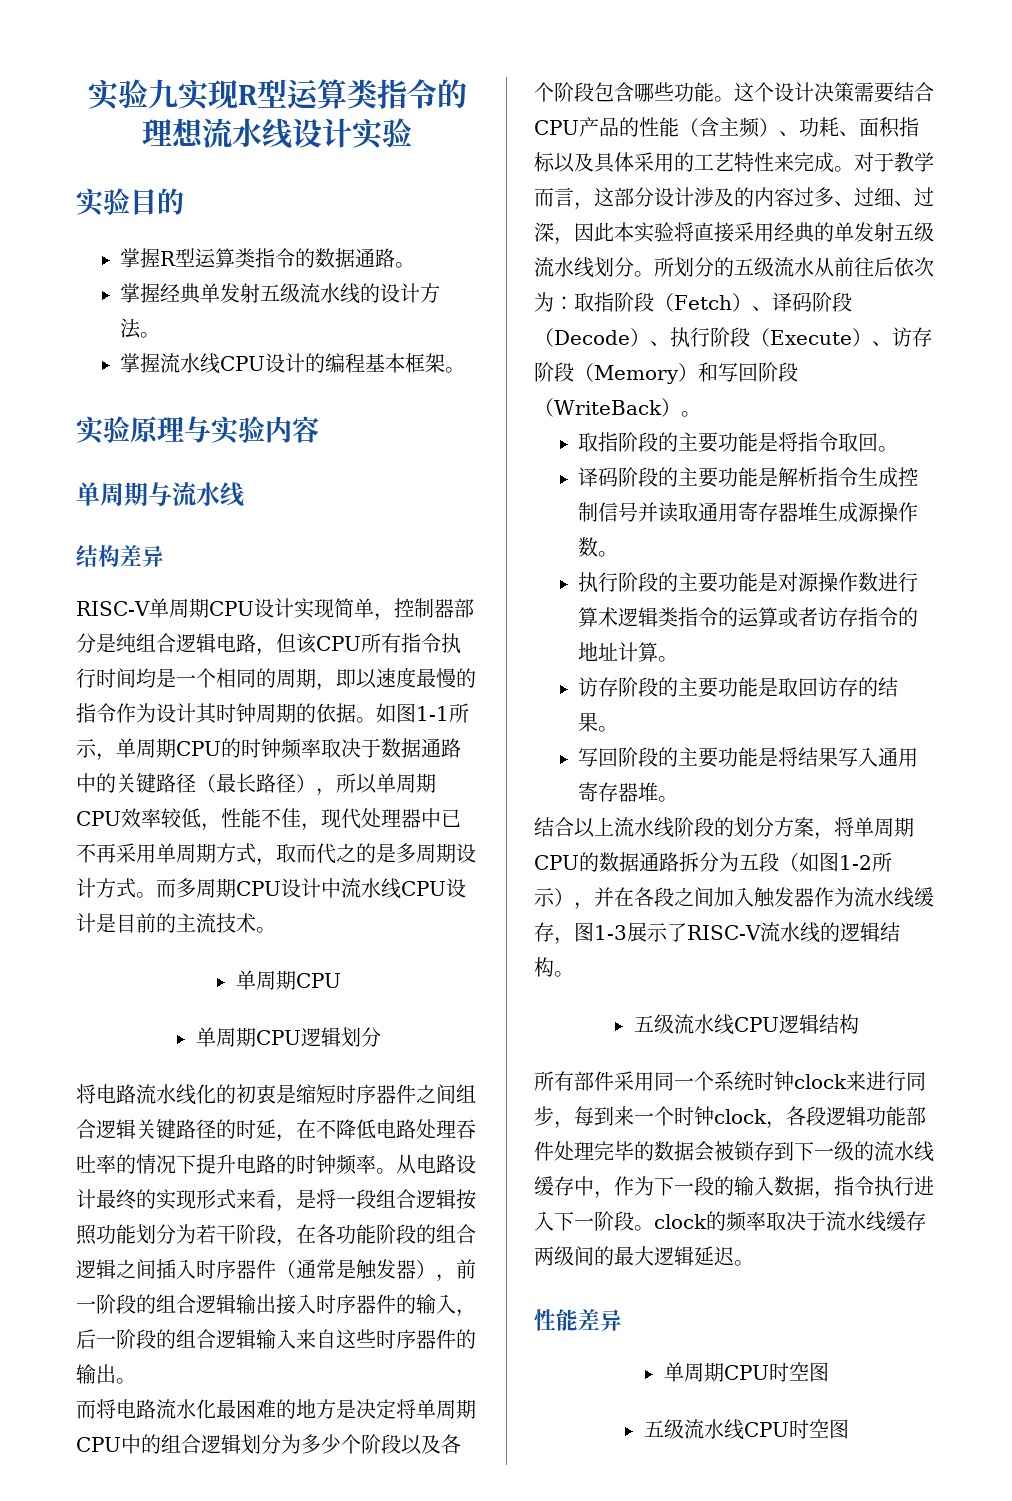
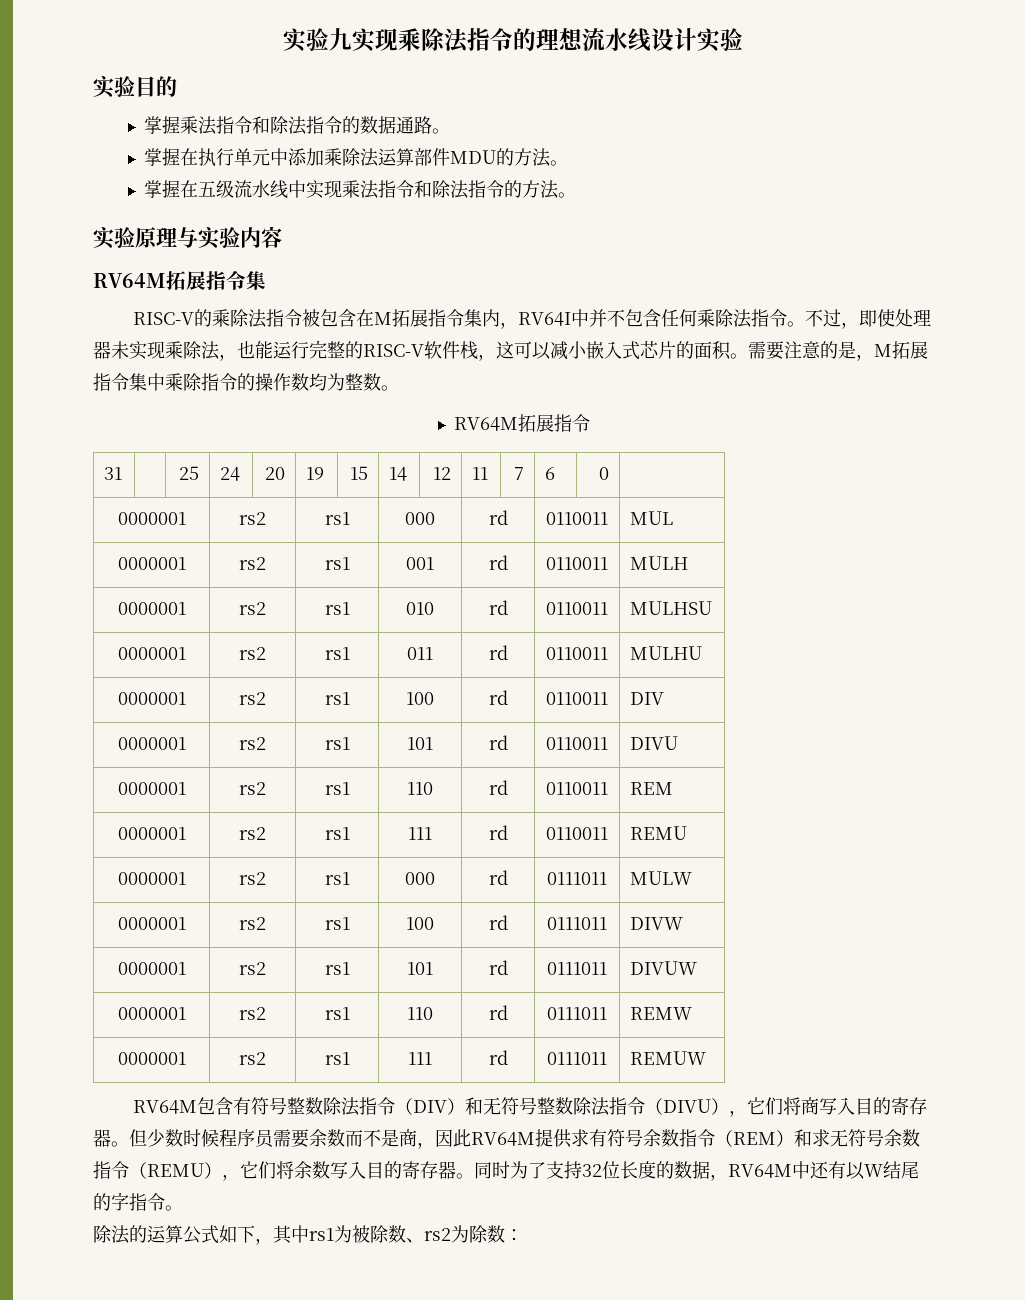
- 实验九实现R型运算类指令的理想流水线设计实验
+ 实验九实现乘除法指令的理想流水线设计实验
- 掌握R型运算类指令的数据通路。
+ 掌握乘法指令和除法指令的数据通路。
- 掌握经典单发射五级流水线的设计方法。
- 掌握流水线CPU设计的编程基本框架。
+ 掌握在执行单元中添加乘除法运算部件MDU的方法。
+ 掌握在五级流水线中实现乘法指令和除法指令的方法。
- 单周期与流水线
- 结构差异
- RISC-V单周期CPU设计实现简单，控制器部分是纯组合逻辑电路，但该CPU所有指令执行时间均是一个相同的周期，即以速度最慢的指令作为设计其时钟周期的依据。如图1-1所示，单周期CPU的时钟频率取决于数据通路中的关键路径（最长路径），所以单周期CPU效率较低，性能不佳，现代处理器中已不再采用单周期方式，取而代之的是多周期设计方式。而多周期CPU设计中流水线CPU设计是目前的主流技术。
- 单周期CPU
- 单周期CPU逻辑划分
- 将电路流水线化的初衷是缩短时序器件之间组合逻辑关键路径的时延，在不降低电路处理吞吐率的情况下提升电路的时钟频率。从电路设计最终的实现形式来看，是将一段组合逻辑按照功能划分为若干阶段，在各功能阶段的组合逻辑之间插入时序器件（通常是触发器），前一阶段的组合逻辑输出接入时序器件的输入，后一阶段的组合逻辑输入来自这些时序器件的输出。
- 而将电路流水化最困难的地方是决定将单周期CPU中的组合逻辑划分为多少个阶段以及各个阶段包含哪些功能。这个设计决策需要结合CPU产品的性能（含主频）、功耗、面积指标以及具体采用的工艺特性来完成。对于教学而言，这部分设计涉及的内容过多、过细、过深，因此本实验将直接采用经典的单发射五级流水线划分。所划分的五级流水从前往后依次为：取指阶段（Fetch）、译码阶段（Decode）、执行阶段（Execute）、访存阶段（Memory）和写回阶段（WriteBack）。
- 取指阶段的主要功能是将指令取回。
- 译码阶段的主要功能是解析指令生成控制信号并读取通用寄存器堆生成源操作数。
- 执行阶段的主要功能是对源操作数进行算术逻辑类指令的运算或者访存指令的地址计算。
- 访存阶段的主要功能是取回访存的结果。
- 写回阶段的主要功能是将结果写入通用寄存器堆。
- 结合以上流水线阶段的划分方案，将单周期CPU的数据通路拆分为五段（如图1-2所示），并在各段之间加入触发器作为流水线缓存，图1-3展示了RISC-V流水线的逻辑结构。
- 五级流水线CPU逻辑结构
- 所有部件采用同一个系统时钟clock来进行同步，每到来一个时钟clock，各段逻辑功能部件处理完毕的数据会被锁存到下一级的流水线缓存中，作为下一段的输入数据，指令执行进入下一阶段。clock的频率取决于流水线缓存两级间的最大逻辑延迟。
- 性能差异
- 单周期CPU时空图
- 五级流水线CPU时空图
+ RV64M拓展指令集
+ RISC-V的乘除法指令被包含在M拓展指令集内，RV64I中并不包含任何乘除法指令。不过，即使处理器未实现乘除法，也能运行完整的RISC-V软件栈，这可以减小嵌入式芯片的面积。需要注意的是，M拓展指令集中乘除指令的操作数均为整数。
+ RV64M拓展指令
+ 31 | | 25 | 24 | 20 | 19 | 15 | 14 | 12 | 11 | 7 | 6 | 0 |
+ 0000001 | rs2 | rs1 | 000 | rd | 0110011 | MUL
+ 0000001 | rs2 | rs1 | 001 | rd | 0110011 | MULH
+ 0000001 | rs2 | rs1 | 010 | rd | 0110011 | MULHSU
+ 0000001 | rs2 | rs1 | 011 | rd | 0110011 | MULHU
+ 0000001 | rs2 | rs1 | 100 | rd | 0110011 | DIV
+ 0000001 | rs2 | rs1 | 101 | rd | 0110011 | DIVU
+ 0000001 | rs2 | rs1 | 110 | rd | 0110011 | REM
+ 0000001 | rs2 | rs1 | 111 | rd | 0110011 | REMU
+ 0000001 | rs2 | rs1 | 000 | rd | 0111011 | MULW
+ 0000001 | rs2 | rs1 | 100 | rd | 0111011 | DIVW
+ 0000001 | rs2 | rs1 | 101 | rd | 0111011 | DIVUW
+ 0000001 | rs2 | rs1 | 110 | rd | 0111011 | REMW
+ 0000001 | rs2 | rs1 | 111 | rd | 0111011 | REMUW
+ RV64M包含有符号整数除法指令（DIV）和无符号整数除法指令（DIVU），它们将商写入目的寄存器。但少数时候程序员需要余数而不是商，因此RV64M提供求有符号余数指令（REM）和求无符号余数指令（REMU），它们将余数写入目的寄存器。同时为了支持32位长度的数据，RV64M中还有以W结尾的字指令。
+ 除法的运算公式如下，其中rs1为被除数、rs2为除数：

